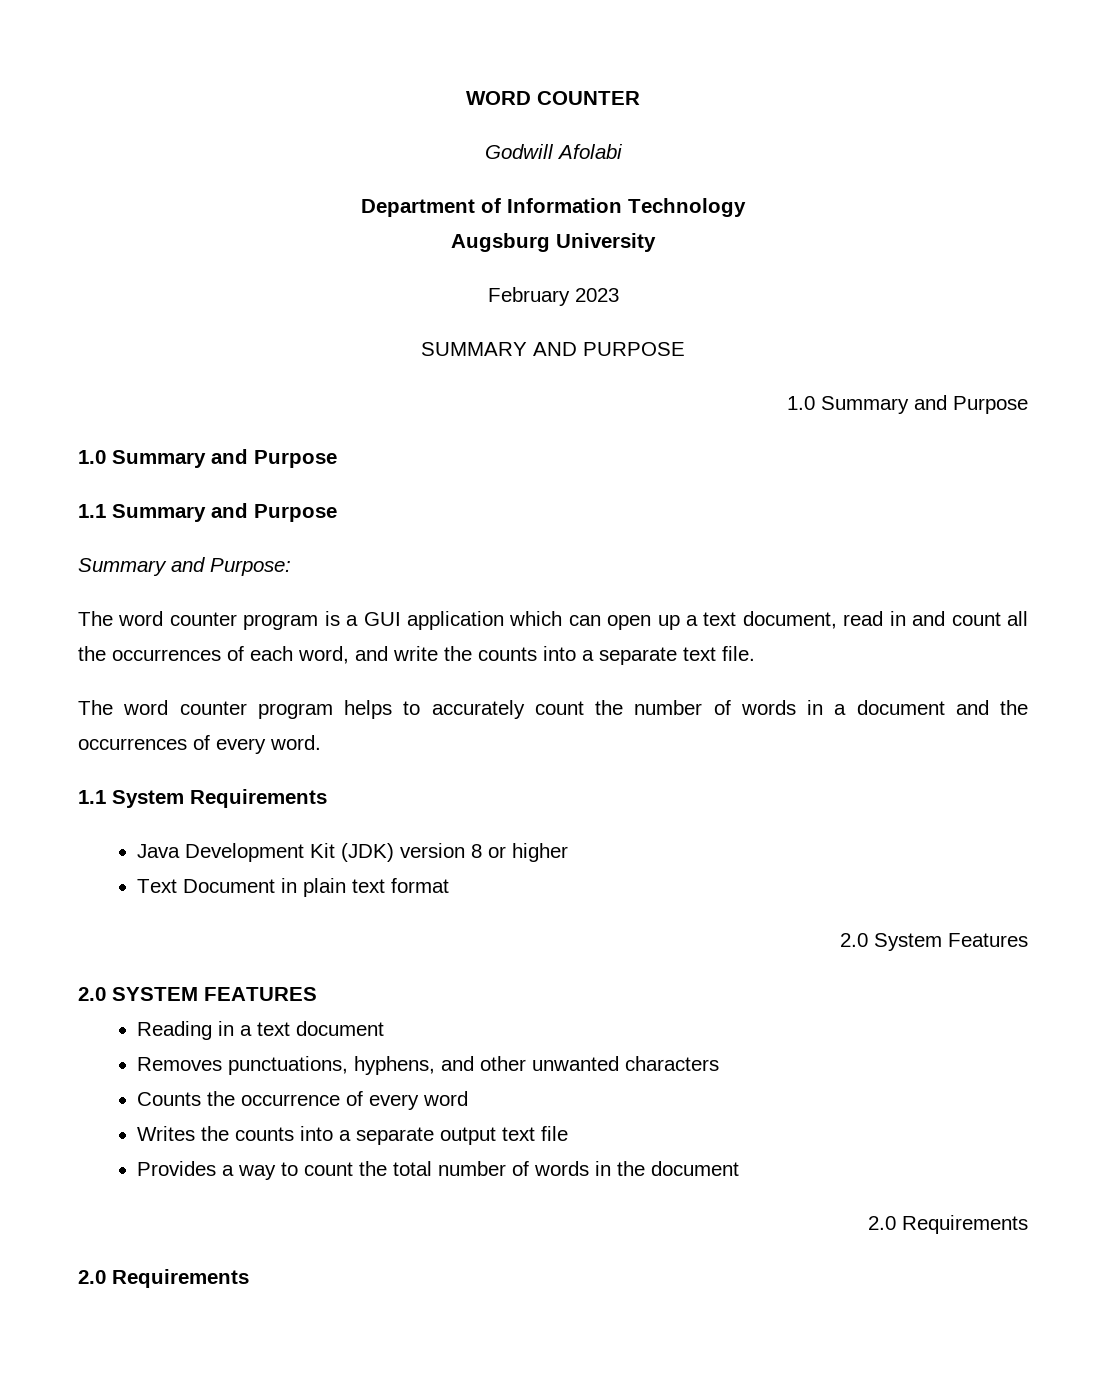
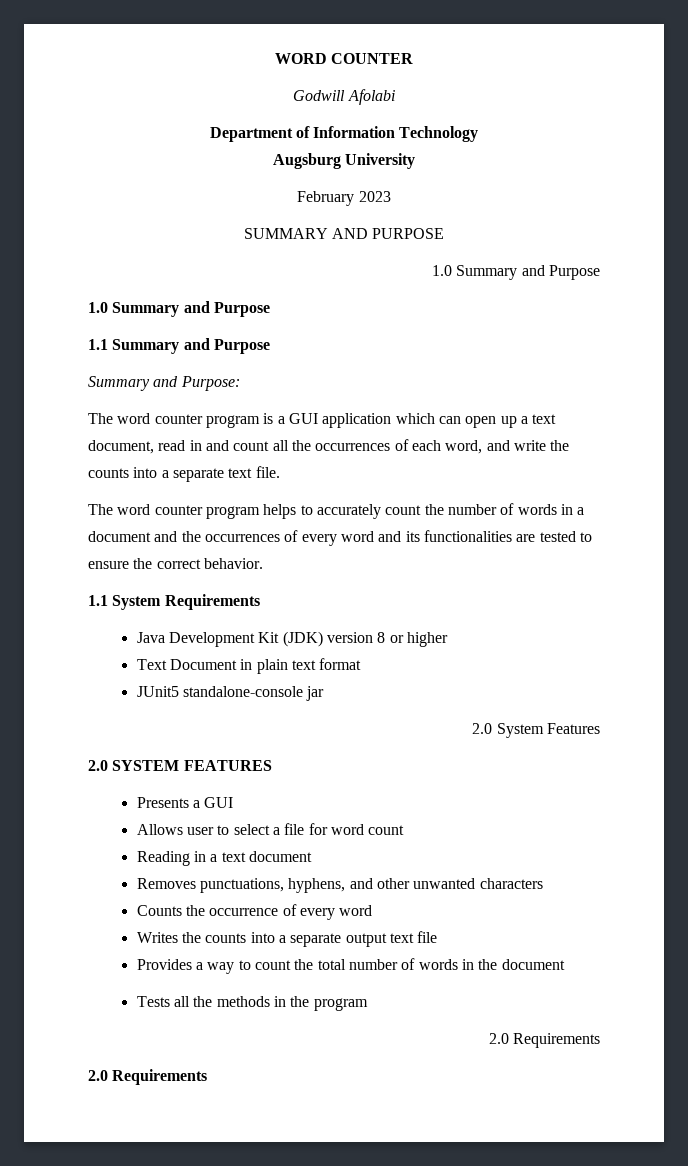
- The word counter program helps to accurately count the number of words in a document and the occurrences of every word.
+ The word counter program helps to accurately count the number of words in a document and the occurrences of every word and its functionalities are tested to ensure the correct behavior.
+ JUnit5 standalone-console jar
+ Presents a GUI
+ Allows user to select a file for word count
+ Tests all the methods in the program

